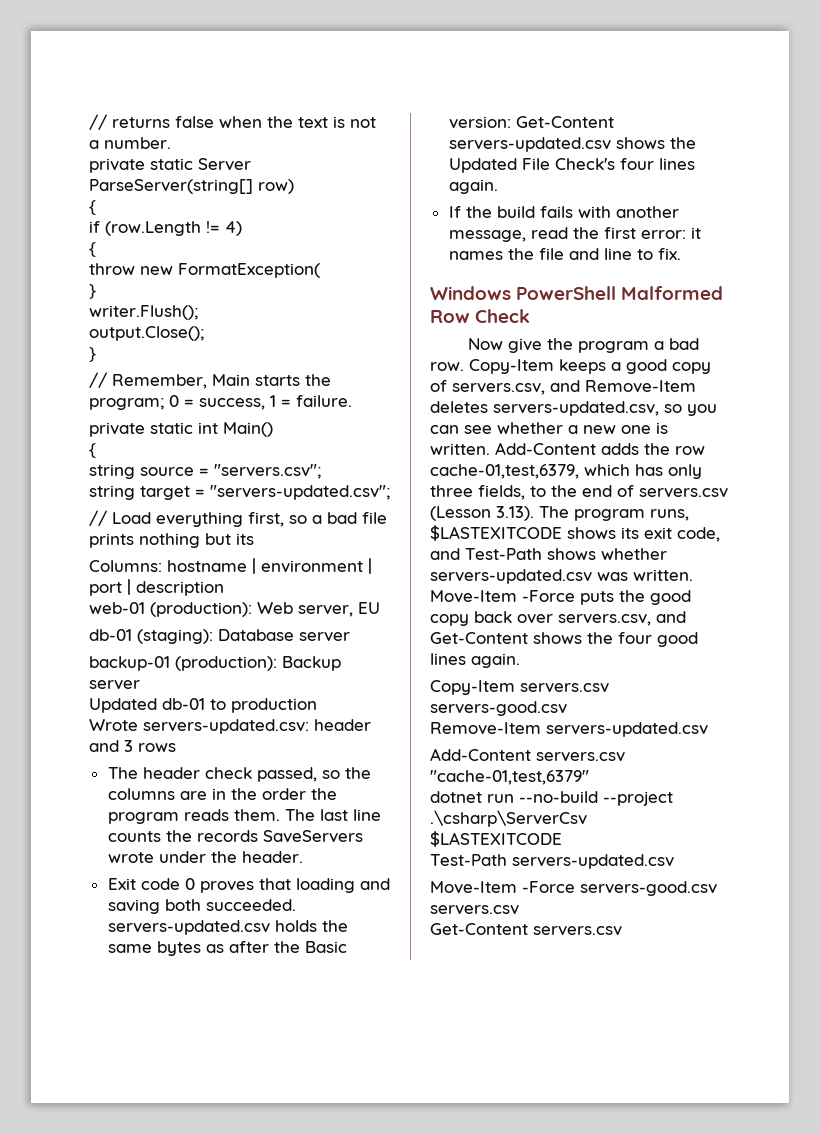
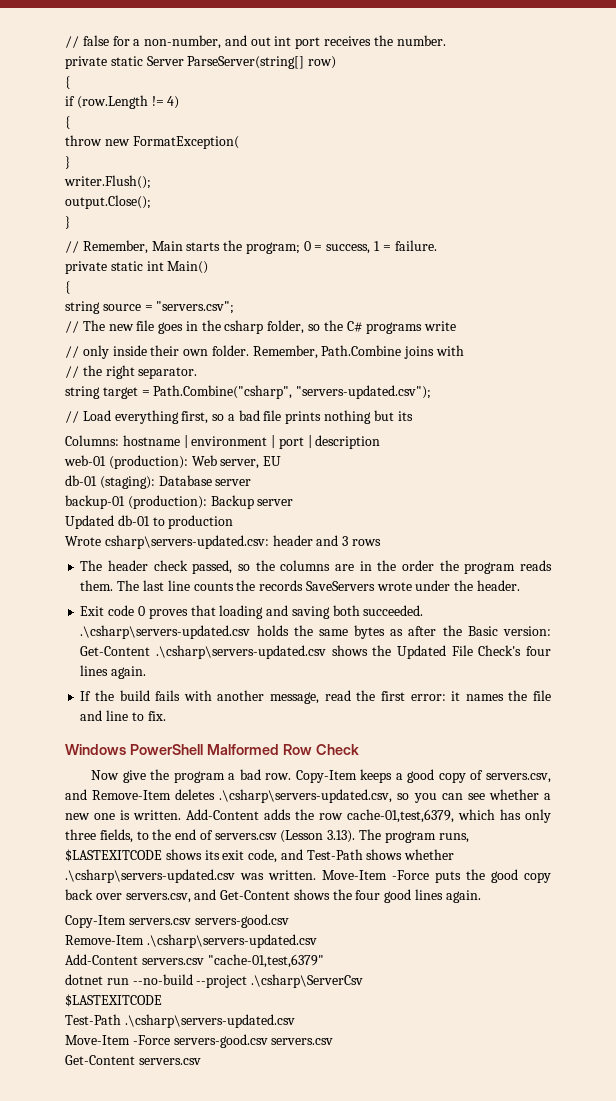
- // returns false when the text is not a number.
+ // false for a non-number, and out int port receives the number.
+ // The new file goes in the csharp folder, so the C# programs write
+ // only inside their own folder. Remember, Path.Combine joins with
+ // the right separator.
- string target = "servers-updated.csv";
+ string target = Path.Combine("csharp", "servers-updated.csv");
- Wrote servers-updated.csv: header and 3 rows
+ Wrote csharp\servers-updated.csv: header and 3 rows
- Exit code 0 proves that loading and saving both succeeded. servers-updated.csv holds the same bytes as after the Basic version: Get-Content servers-updated.csv shows the Updated File Check's four lines again.
+ Exit code 0 proves that loading and saving both succeeded. .\csharp\servers-updated.csv holds the same bytes as after the Basic version: Get-Content .\csharp\servers-updated.csv shows the Updated File Check's four lines again.
- Copy-Item keeps a good copy of servers.csv, and Remove-Item deletes servers-updated.csv, so you can see whether a new one is written.
+ Copy-Item keeps a good copy of servers.csv, and Remove-Item deletes .\csharp\servers-updated.csv, so you can see whether a new one is written.
- Add-Content adds the row cache-01,test,6379, which has only three fields, to the end of servers.csv (Lesson 3.13). The program runs, $LASTEXITCODE shows its exit code, and Test-Path shows whether servers-updated.csv was written.
+ Add-Content adds the row cache-01,test,6379, which has only three fields, to the end of servers.csv (Lesson 3.13). The program runs, $LASTEXITCODE shows its exit code, and Test-Path shows whether .\csharp\servers-updated.csv was written.
- Remove-Item servers-updated.csv
+ Remove-Item .\csharp\servers-updated.csv
- Test-Path servers-updated.csv
+ Test-Path .\csharp\servers-updated.csv

